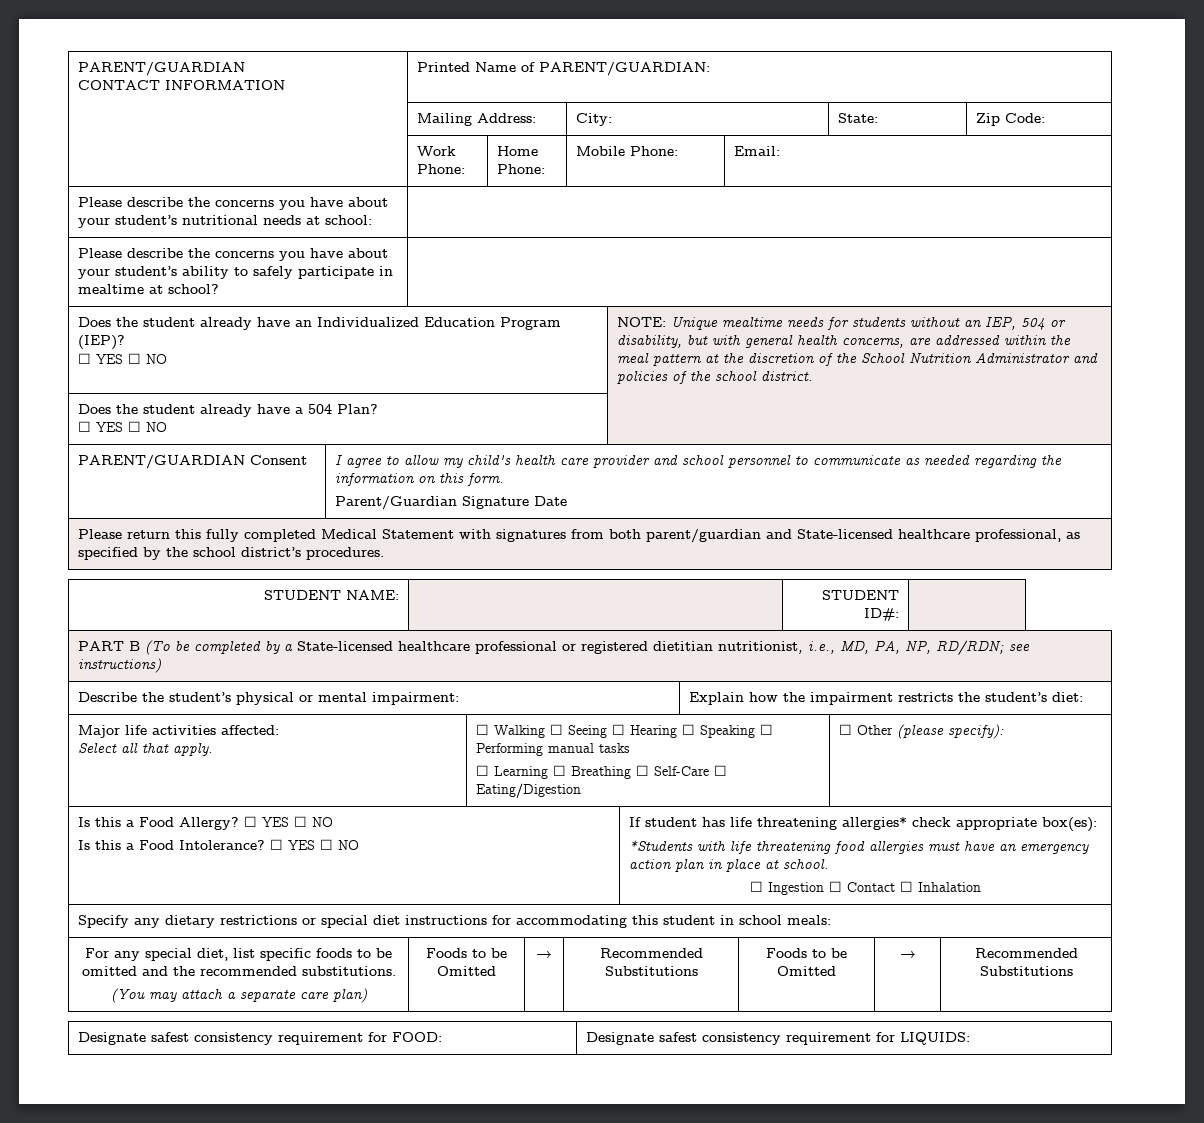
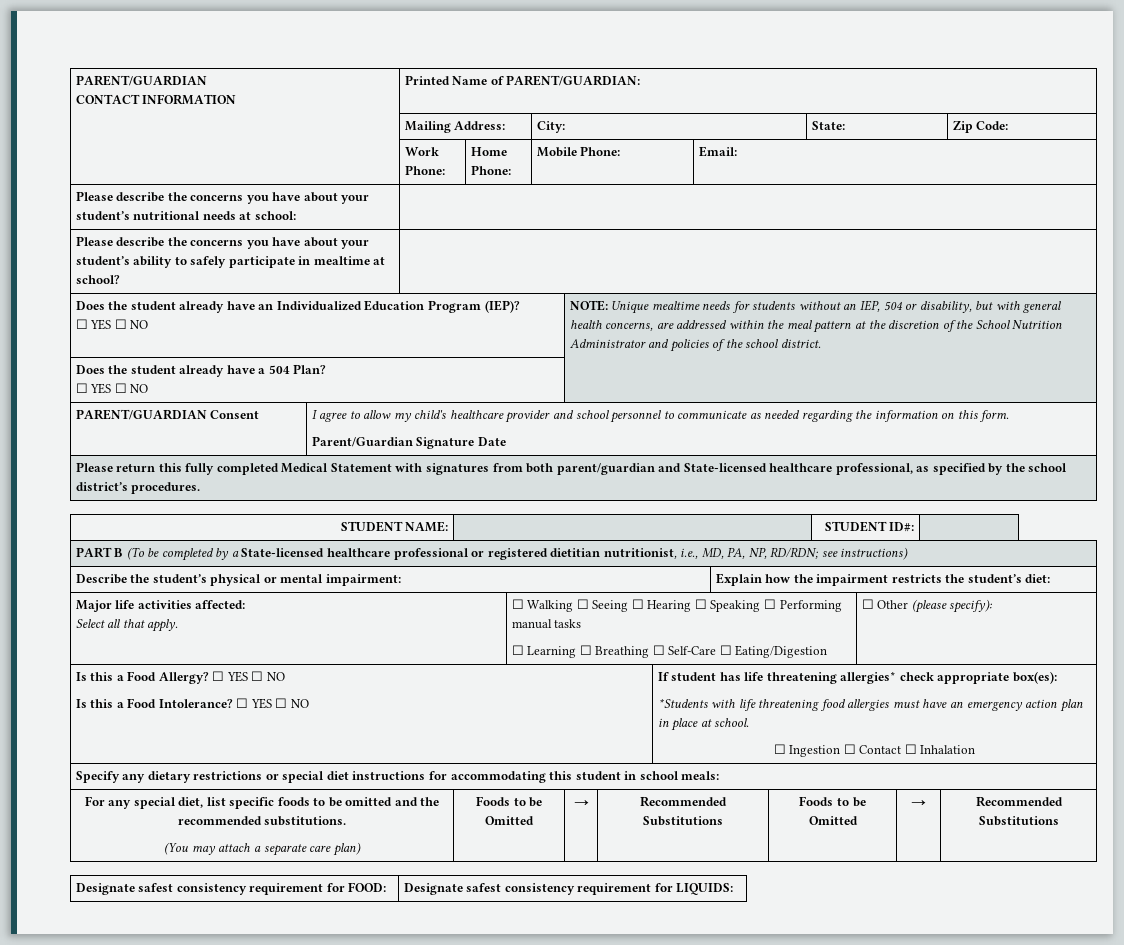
- PARENT/GUARDIAN Consent | I agree to allow my child's health care provider and school personnel to communicate as needed regarding the information on this form.
+ PARENT/GUARDIAN Consent | I agree to allow my child's healthcare provider and school personnel to communicate as needed regarding the information on this form.

